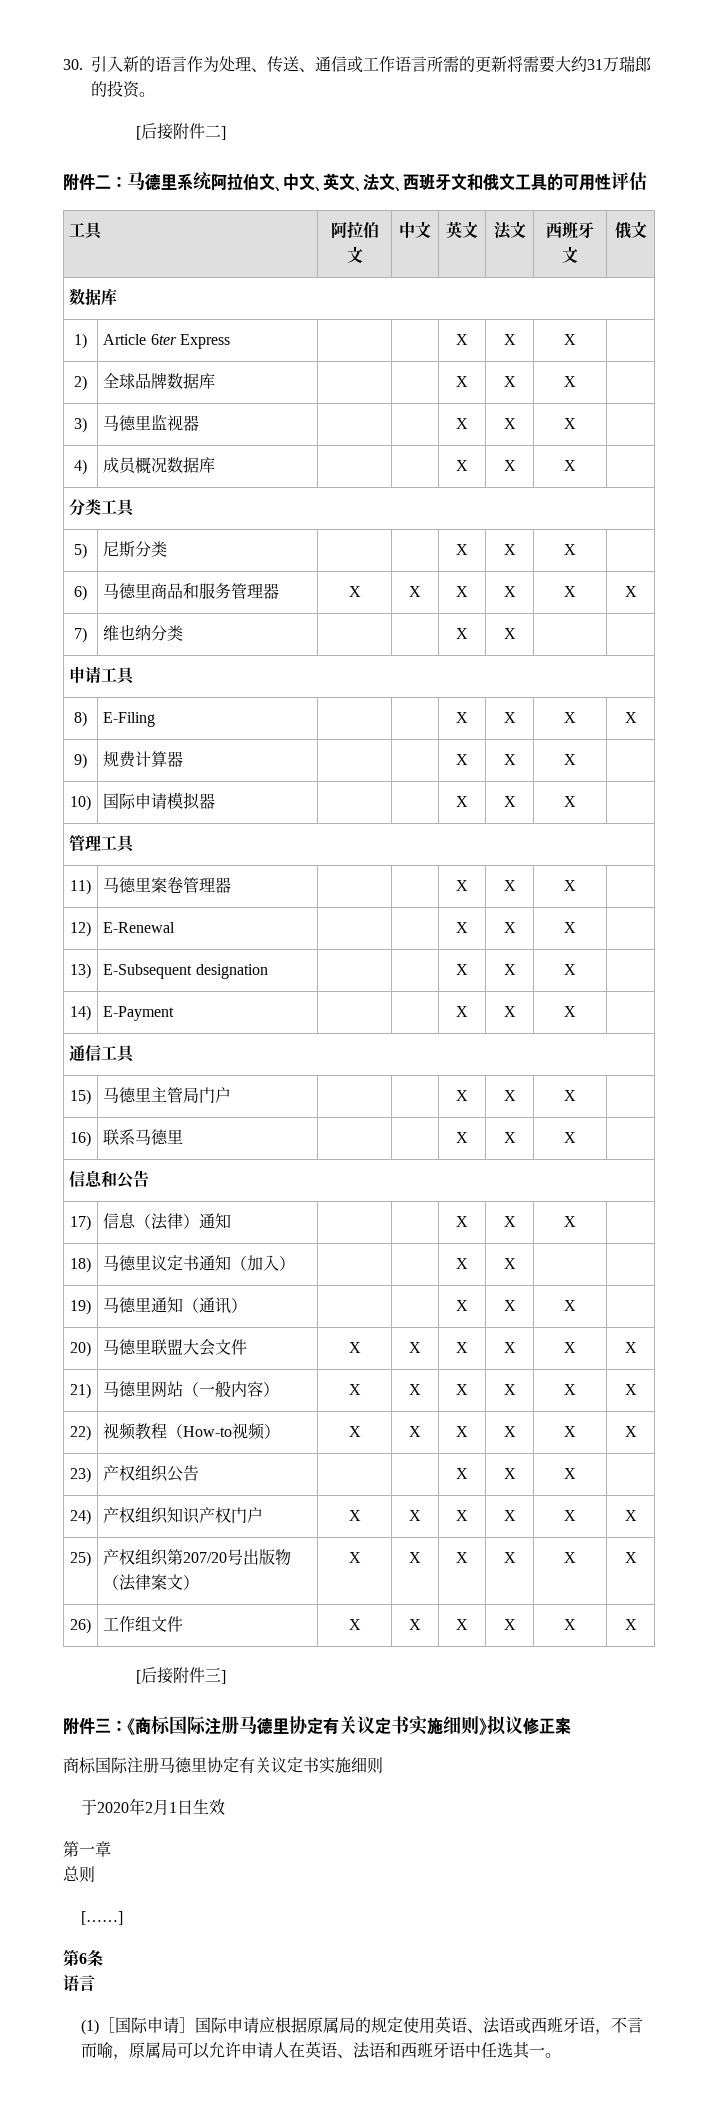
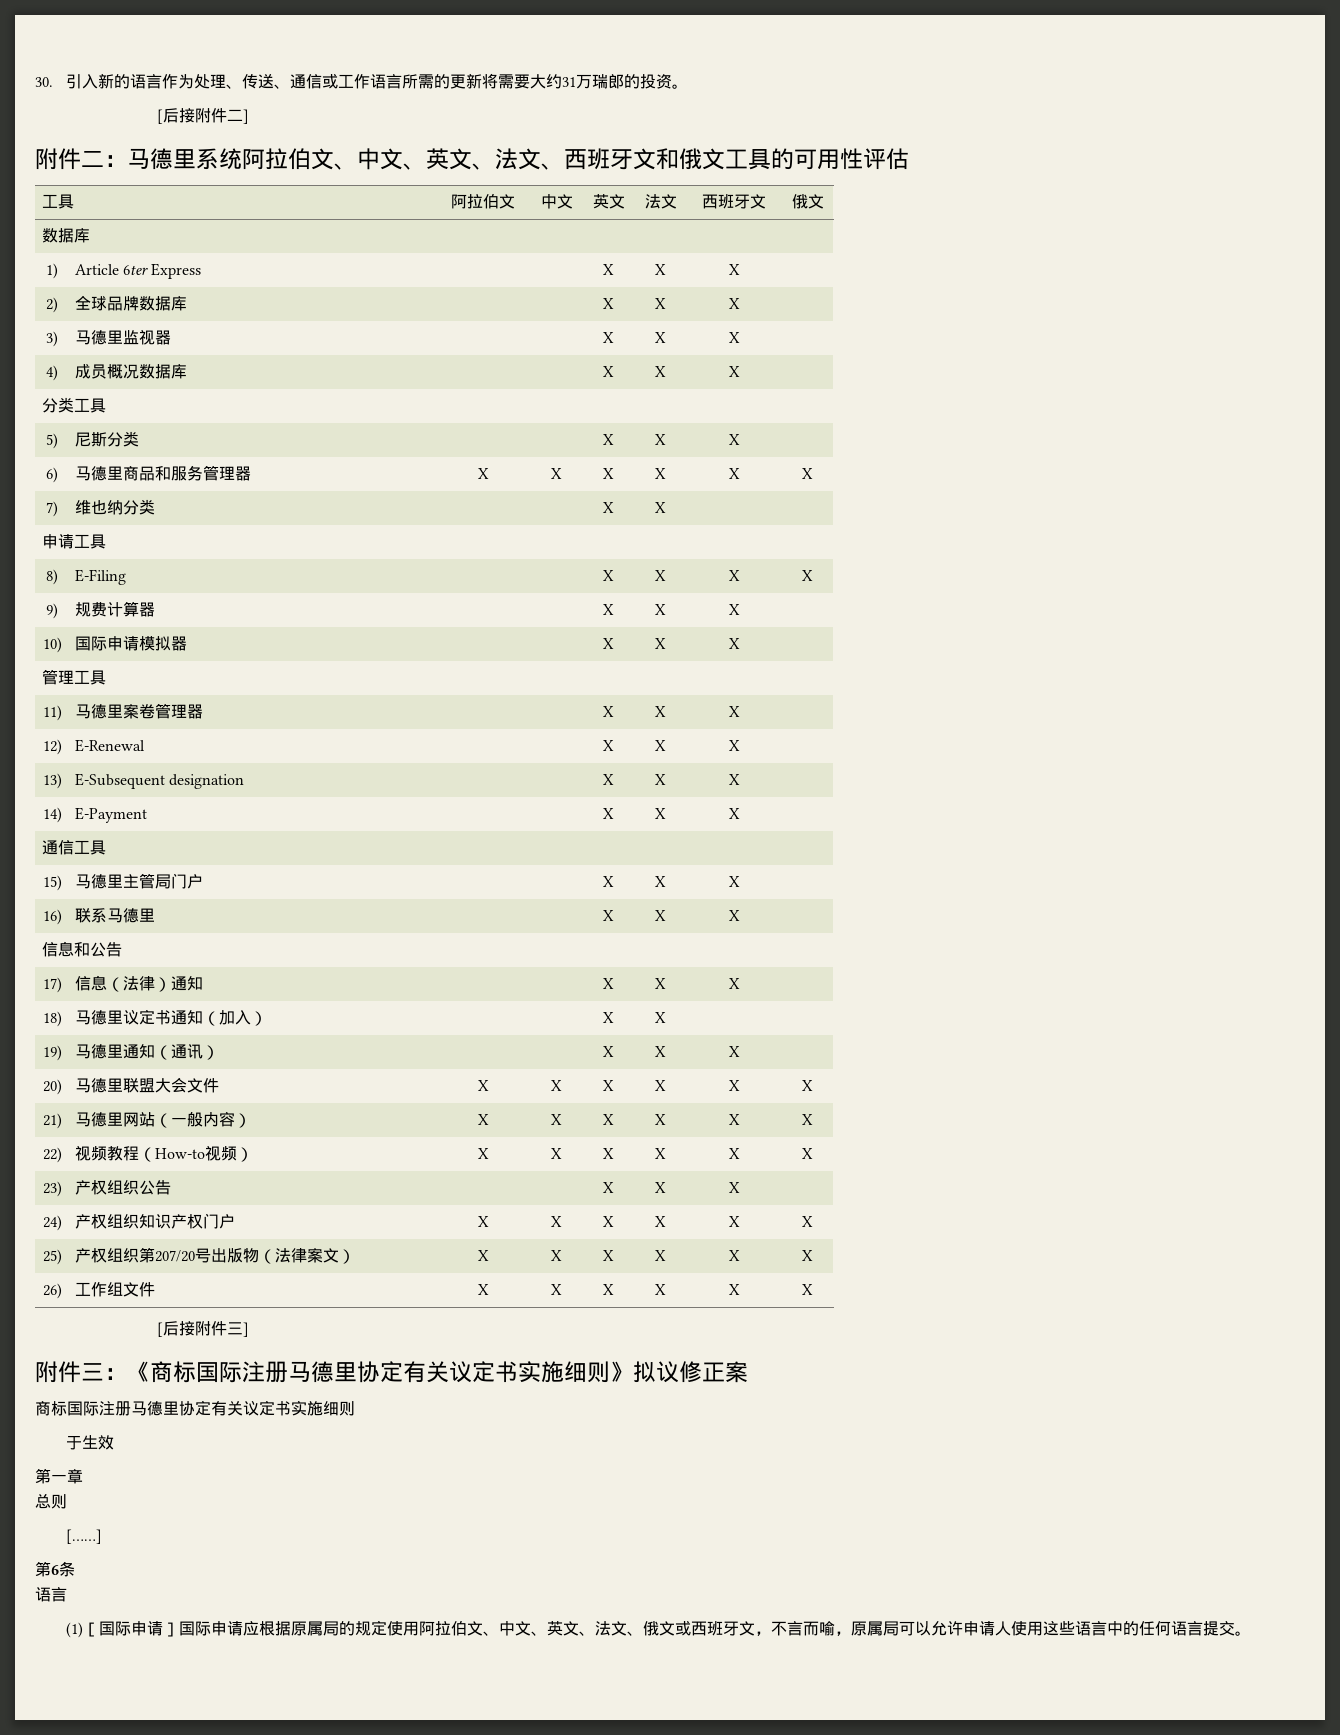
- 于2020年2月1日生效
+ 于生效
- (1)［国际申请］国际申请应根据原属局的规定使用英语、法语或西班牙语，不言而喻，原属局可以允许申请人在英语、法语和西班牙语中任选其一。
+ (1)［国际申请］国际申请应根据原属局的规定使用阿拉伯文、中文、英文、法文、俄文或西班牙文，不言而喻，原属局可以允许申请人使用这些语言中的任何语言提交。

